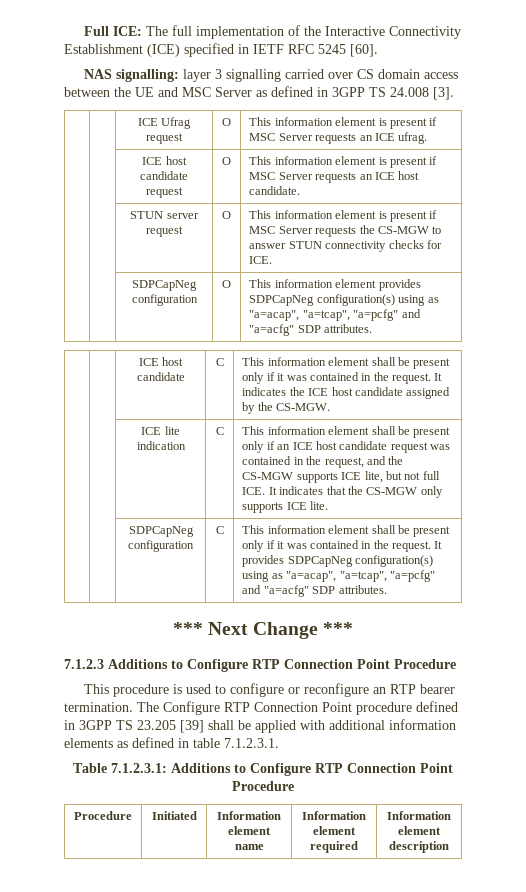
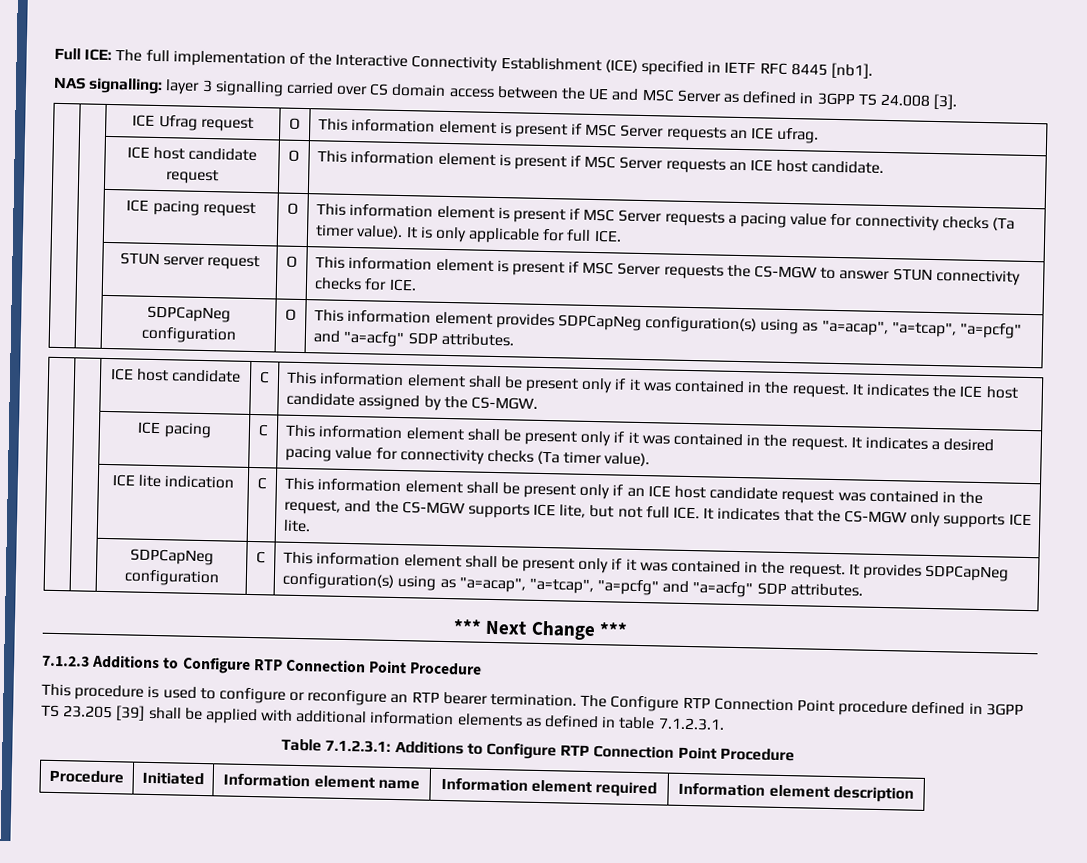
- Full ICE: The full implementation of the Interactive Connectivity Establishment (ICE) specified in IETF RFC 5245 [60].
+ Full ICE: The full implementation of the Interactive Connectivity Establishment (ICE) specified in IETF RFC 8445 [nb1].
+ | | ICE pacing request | O | This information element is present if MSC Server requests a pacing value for connectivity checks (Ta timer value). It is only applicable for full ICE.
+ | | ICE pacing | C | This information element shall be present only if it was contained in the request. It indicates a desired pacing value for connectivity checks (Ta timer value).

